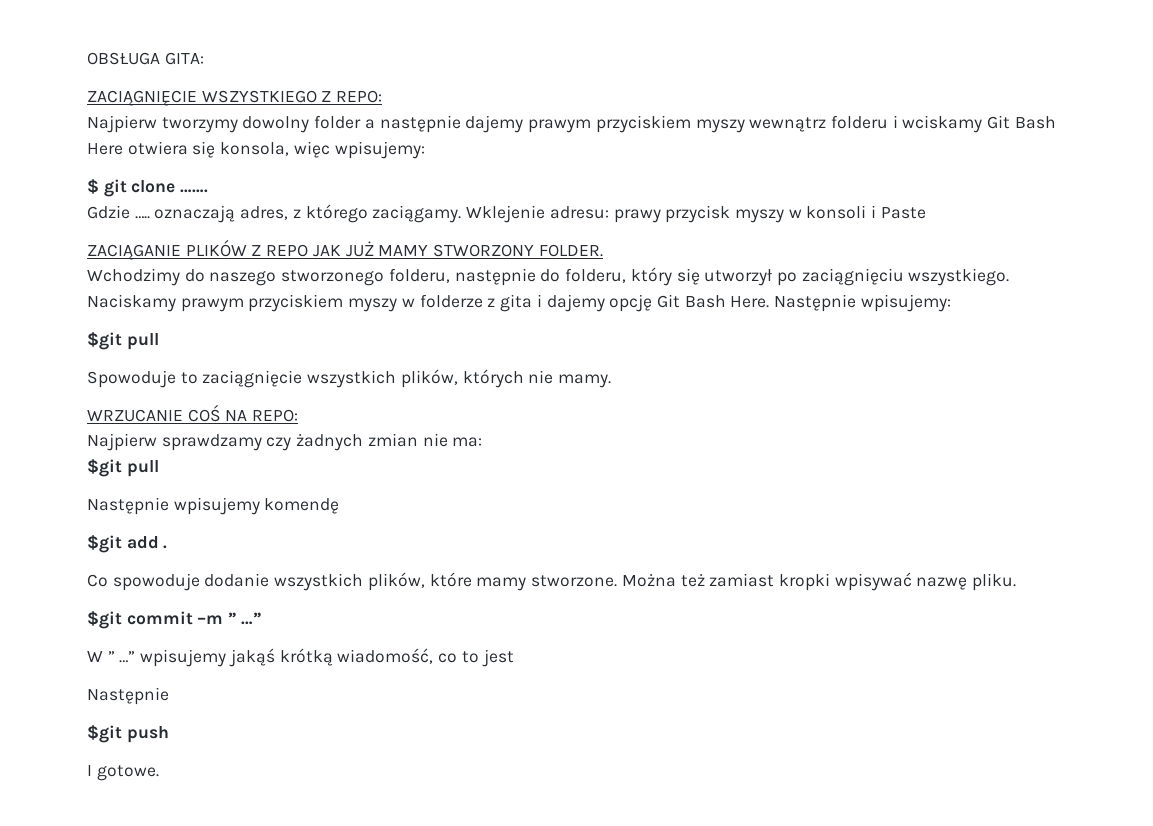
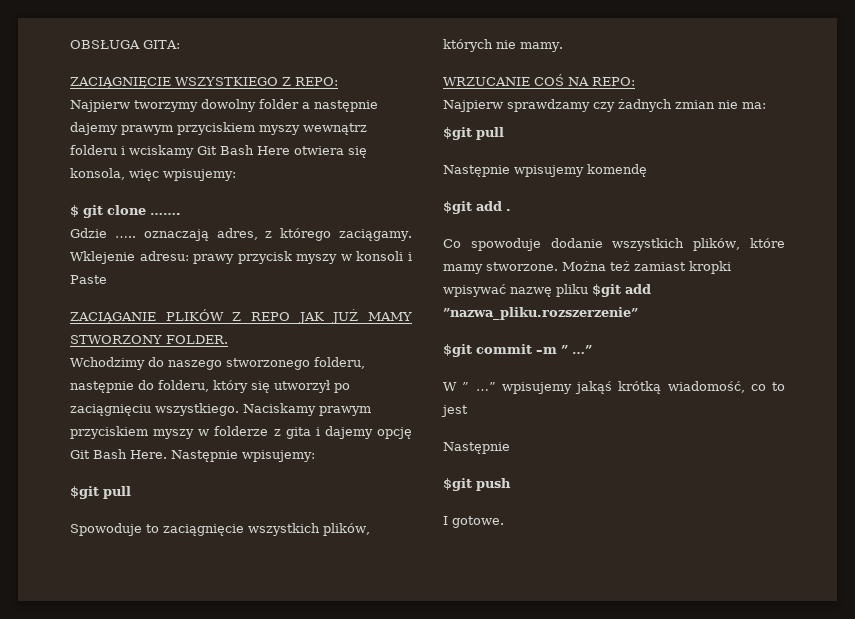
- Można też zamiast kropki wpisywać nazwę pliku.
+ Można też zamiast kropki wpisywać nazwę pliku $git add ”nazwa_pliku.rozszerzenie”

